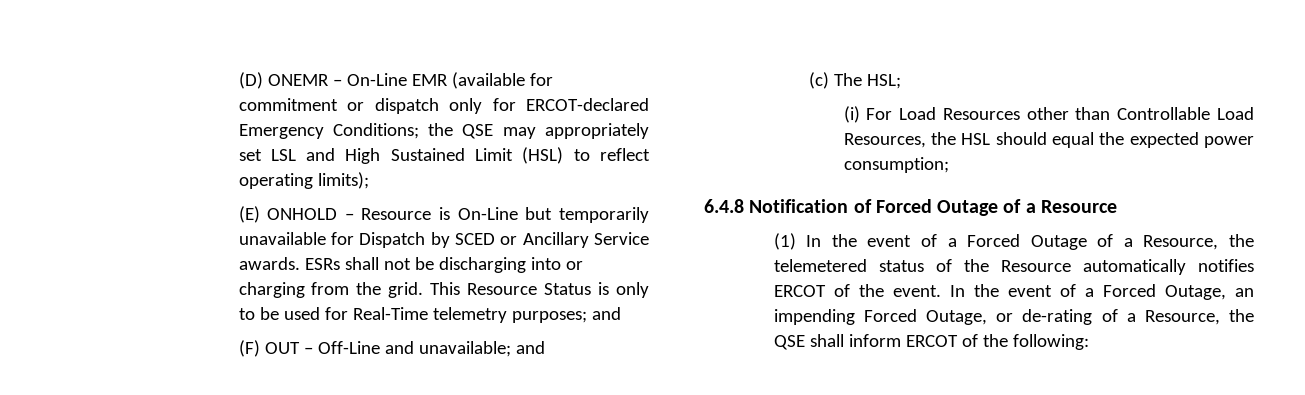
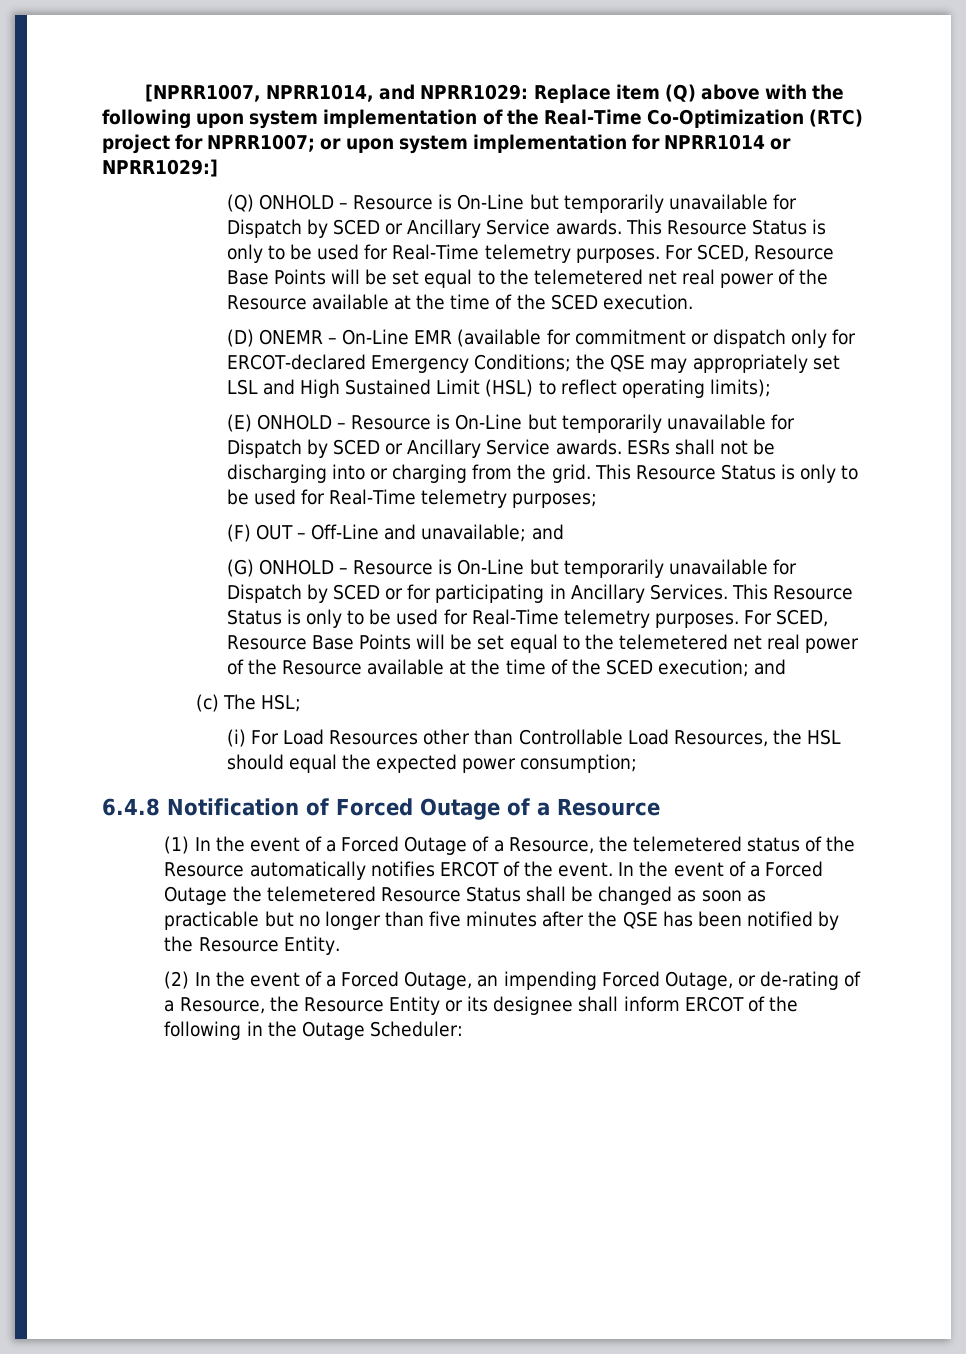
+ [NPRR1007, NPRR1014, and NPRR1029: Replace item (Q) above with the following upon system implementation of the Real-Time Co-Optimization (RTC) project for NPRR1007; or upon system implementation for NPRR1014 or NPRR1029:]
+ (Q) ONHOLD – Resource is On-Line but temporarily unavailable for Dispatch by SCED or Ancillary Service awards. This Resource Status is only to be used for Real-Time telemetry purposes. For SCED, Resource Base Points will be set equal to the telemetered net real power of the Resource available at the time of the SCED execution.
- This Resource Status is only to be used for Real-Time telemetry purposes; and
+ This Resource Status is only to be used for Real-Time telemetry purposes;
+ (G) ONHOLD – Resource is On-Line but temporarily unavailable for Dispatch by SCED or for participating in Ancillary Services. This Resource Status is only to be used for Real-Time telemetry purposes. For SCED, Resource Base Points will be set equal to the telemetered net real power of the Resource available at the time of the SCED execution; and
- In the event of a Forced Outage, an impending Forced Outage, or de-rating of a Resource, the QSE shall inform ERCOT of the following:
+ In the event of a Forced Outage the telemetered Resource Status shall be changed as soon as practicable but no longer than five minutes after the QSE has been notified by the Resource Entity.
+ (2) In the event of a Forced Outage, an impending Forced Outage, or de-rating of a Resource, the Resource Entity or its designee shall inform ERCOT of the following in the Outage Scheduler:

